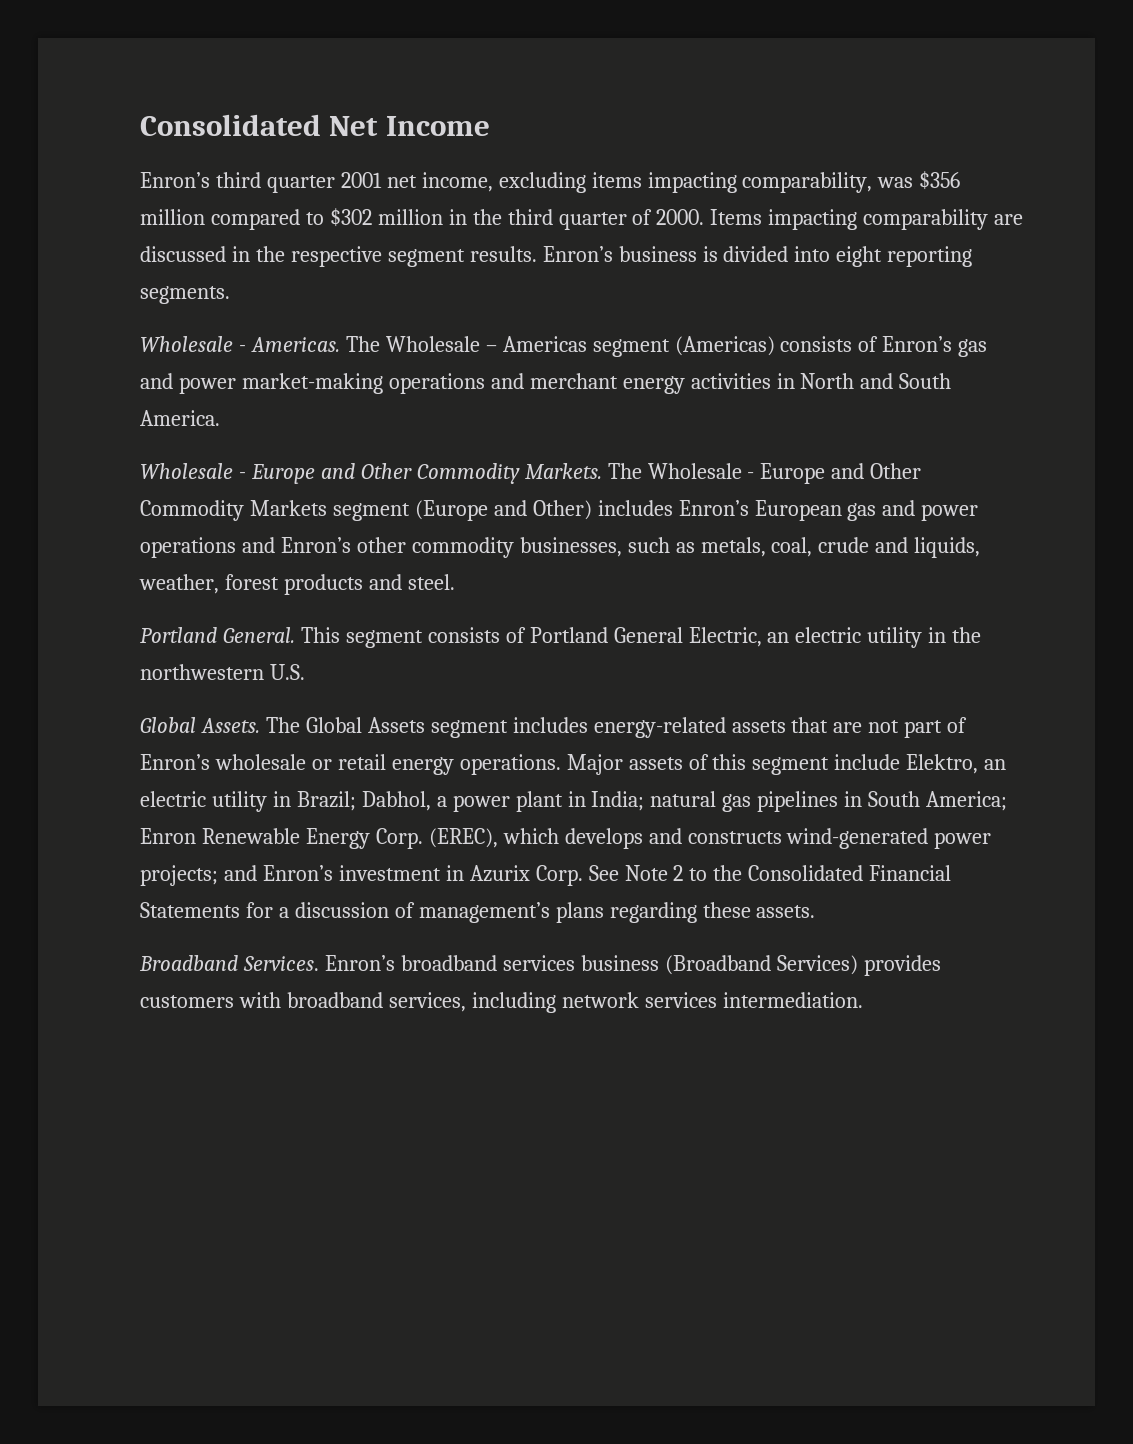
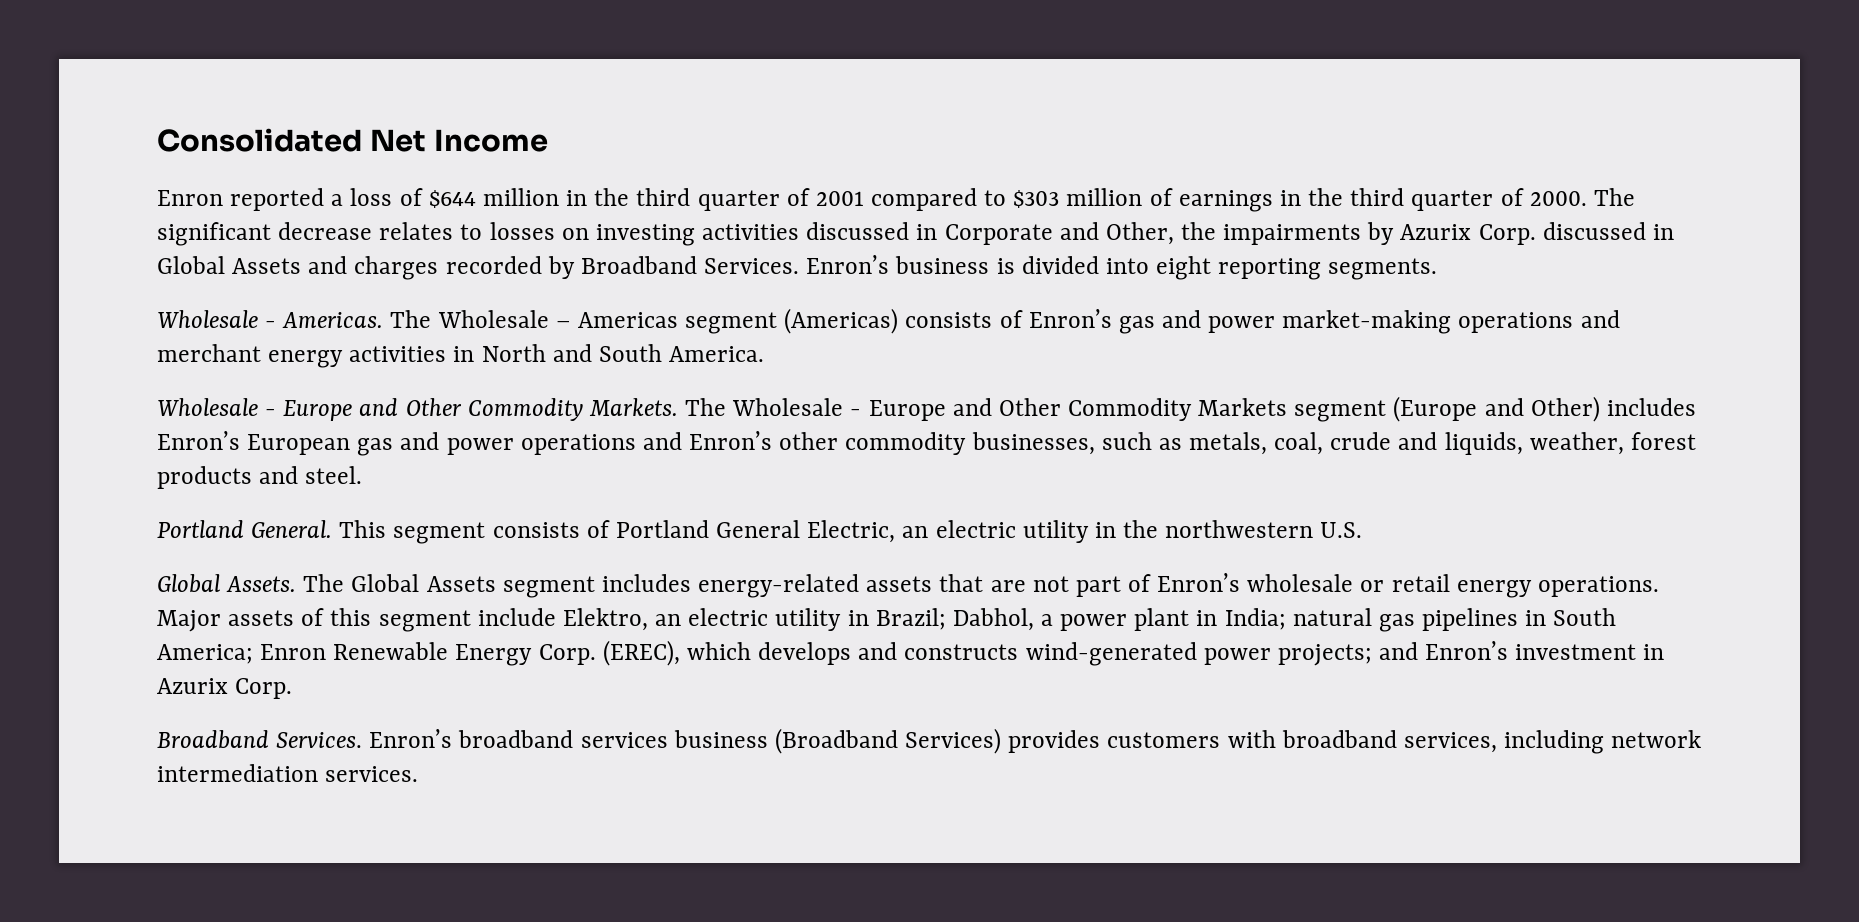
- Enron’s third quarter 2001 net income, excluding items impacting comparability, was $356 million compared to $302 million in the third quarter of 2000. Items impacting comparability are discussed in the respective segment results.
+ Enron reported a loss of $644 million in the third quarter of 2001 compared to $303 million of earnings in the third quarter of 2000. The significant decrease relates to losses on investing activities discussed in Corporate and Other, the impairments by Azurix Corp. discussed in Global Assets and charges recorded by Broadband Services.
- See Note 2 to the Consolidated Financial Statements for a discussion of management’s plans regarding these assets.
- Enron’s broadband services business (Broadband Services) provides customers with broadband services, including network services intermediation.
+ Enron’s broadband services business (Broadband Services) provides customers with broadband services, including network intermediation services.

